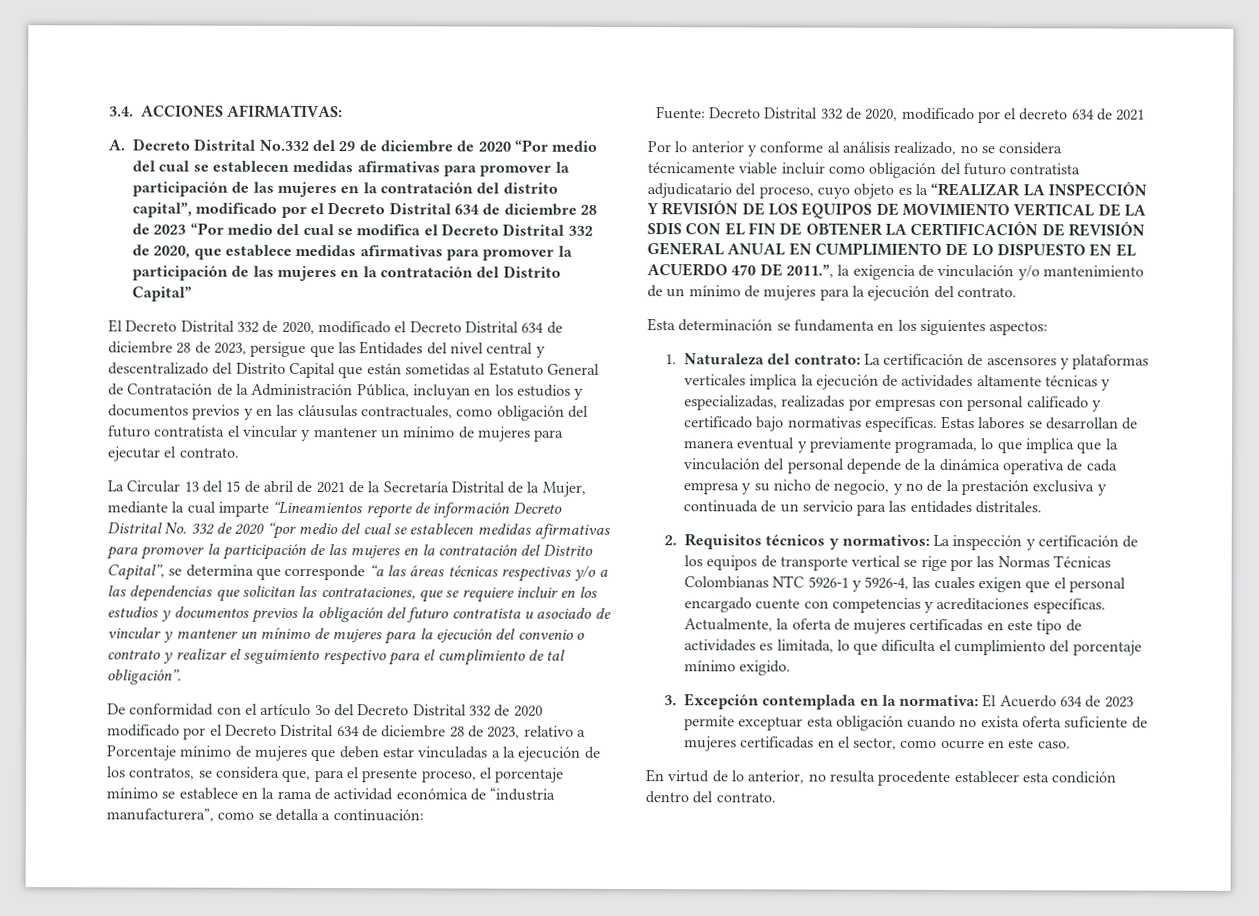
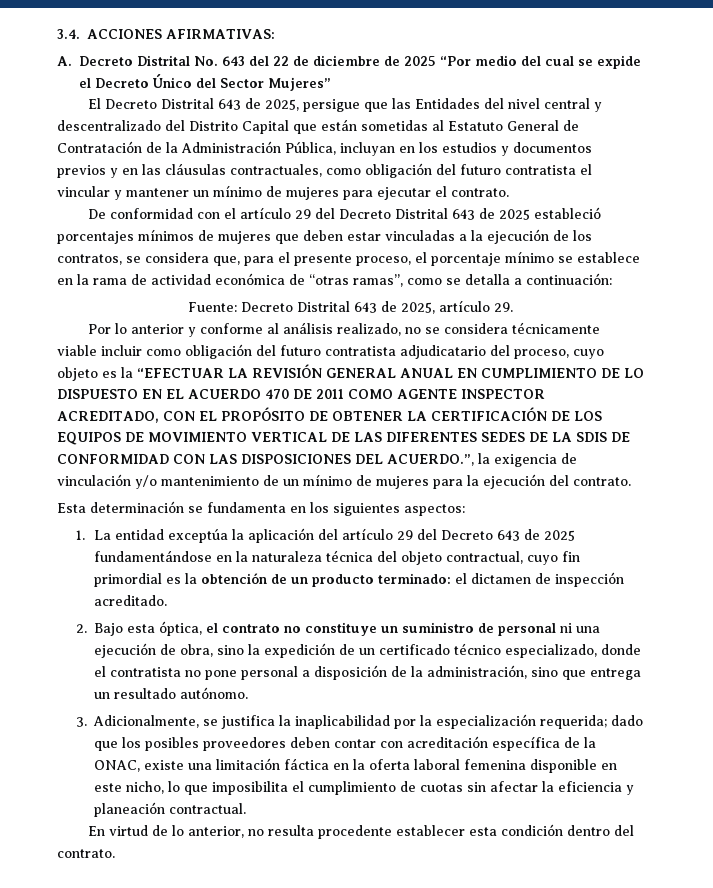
- A. Decreto Distrital No.332 del 29 de diciembre de 2020 “Por medio del cual se establecen medidas afirmativas para promover la participación de las mujeres en la contratación del distrito capital”, modificado por el Decreto Distrital 634 de diciembre 28 de 2023 “Por medio del cual se modifica el Decreto Distrital 332 de 2020, que establece medidas afirmativas para promover la participación de las mujeres en la contratación del Distrito Capital”
- El Decreto Distrital 332 de 2020, modificado el Decreto Distrital 634 de diciembre 28 de 2023, persigue que las Entidades del nivel central y descentralizado del Distrito Capital que están sometidas al Estatuto General de Contratación de la Administración Pública, incluyan en los estudios y documentos previos y en las cláusulas contractuales, como obligación del futuro contratista el vincular y mantener un mínimo de mujeres para ejecutar el contrato.
+ A. Decreto Distrital No. 643 del 22 de diciembre de 2025 “Por medio del cual se expide el Decreto Único del Sector Mujeres”
+ El Decreto Distrital 643 de 2025, persigue que las Entidades del nivel central y descentralizado del Distrito Capital que están sometidas al Estatuto General de Contratación de la Administración Pública, incluyan en los estudios y documentos previos y en las cláusulas contractuales, como obligación del futuro contratista el vincular y mantener un mínimo de mujeres para ejecutar el contrato.
- La Circular 13 del 15 de abril de 2021 de la Secretaría Distrital de la Mujer, mediante la cual imparte “Lineamientos reporte de información Decreto Distrital No. 332 de 2020 “por medio del cual se establecen medidas afirmativas para promover la participación de las mujeres en la contratación del Distrito Capital”, se determina que corresponde “a las áreas técnicas respectivas y/o a las dependencias que solicitan las contrataciones, que se requiere incluir en los estudios y documentos previos la obligación del futuro contratista u asociado de vincular y mantener un mínimo de mujeres para la ejecución del convenio o contrato y realizar el seguimiento respectivo para el cumplimiento de tal obligación”.
- De conformidad con el artículo 3o del Decreto Distrital 332 de 2020 modificado por el Decreto Distrital 634 de diciembre 28 de 2023, relativo a Porcentaje mínimo de mujeres que deben estar vinculadas a la ejecución de los contratos, se considera que, para el presente proceso, el porcentaje mínimo se establece en la rama de actividad económica de “industria manufacturera”, como se detalla a continuación:
+ De conformidad con el artículo 29 del Decreto Distrital 643 de 2025 estableció porcentajes mínimos de mujeres que deben estar vinculadas a la ejecución de los contratos, se considera que, para el presente proceso, el porcentaje mínimo se establece en la rama de actividad económica de “otras ramas”, como se detalla a continuación:
- Fuente: Decreto Distrital 332 de 2020, modificado por el decreto 634 de 2021
+ Fuente: Decreto Distrital 643 de 2025, artículo 29.
- Por lo anterior y conforme al análisis realizado, no se considera técnicamente viable incluir como obligación del futuro contratista adjudicatario del proceso, cuyo objeto es la “REALIZAR LA INSPECCIÓN Y REVISIÓN DE LOS EQUIPOS DE MOVIMIENTO VERTICAL DE LA SDIS CON EL FIN DE OBTENER LA CERTIFICACIÓN DE REVISIÓN GENERAL ANUAL EN CUMPLIMIENTO DE LO DISPUESTO EN EL ACUERDO 470 DE 2011.”, la exigencia de vinculación y/o mantenimiento de un mínimo de mujeres para la ejecución del contrato.
+ Por lo anterior y conforme al análisis realizado, no se considera técnicamente viable incluir como obligación del futuro contratista adjudicatario del proceso, cuyo objeto es la “EFECTUAR LA REVISIÓN GENERAL ANUAL EN CUMPLIMIENTO DE LO DISPUESTO EN EL ACUERDO 470 DE 2011 COMO AGENTE INSPECTOR ACREDITADO, CON EL PROPÓSITO DE OBTENER LA CERTIFICACIÓN DE LOS EQUIPOS DE MOVIMIENTO VERTICAL DE LAS DIFERENTES SEDES DE LA SDIS DE CONFORMIDAD CON LAS DISPOSICIONES DEL ACUERDO.”, la exigencia de vinculación y/o mantenimiento de un mínimo de mujeres para la ejecución del contrato.
- 1. Naturaleza del contrato: La certificación de ascensores y plataformas verticales implica la ejecución de actividades altamente técnicas y especializadas, realizadas por empresas con personal calificado y certificado bajo normativas específicas. Estas labores se desarrollan de manera eventual y previamente programada, lo que implica que la vinculación del personal depende de la dinámica operativa de cada empresa y su nicho de negocio, y no de la prestación exclusiva y continuada de un servicio para las entidades distritales.
- 2. Requisitos técnicos y normativos: La inspección y certificación de los equipos de transporte vertical se rige por las Normas Técnicas Colombianas NTC 5926-1 y 5926-4, las cuales exigen que el personal encargado cuente con competencias y acreditaciones específicas. Actualmente, la oferta de mujeres certificadas en este tipo de actividades es limitada, lo que dificulta el cumplimiento del porcentaje mínimo exigido.
- 3. Excepción contemplada en la normativa: El Acuerdo 634 de 2023 permite exceptuar esta obligación cuando no exista oferta suficiente de mujeres certificadas en el sector, como ocurre en este caso.
+ 1. La entidad exceptúa la aplicación del artículo 29 del Decreto 643 de 2025 fundamentándose en la naturaleza técnica del objeto contractual, cuyo fin primordial es la obtención de un producto terminado: el dictamen de inspección acreditado.
+ 2. Bajo esta óptica, el contrato no constituye un suministro de personal ni una ejecución de obra, sino la expedición de un certificado técnico especializado, donde el contratista no pone personal a disposición de la administración, sino que entrega un resultado autónomo.
+ 3. Adicionalmente, se justifica la inaplicabilidad por la especialización requerida; dado que los posibles proveedores deben contar con acreditación específica de la ONAC, existe una limitación fáctica en la oferta laboral femenina disponible en este nicho, lo que imposibilita el cumplimiento de cuotas sin afectar la eficiencia y planeación contractual.

